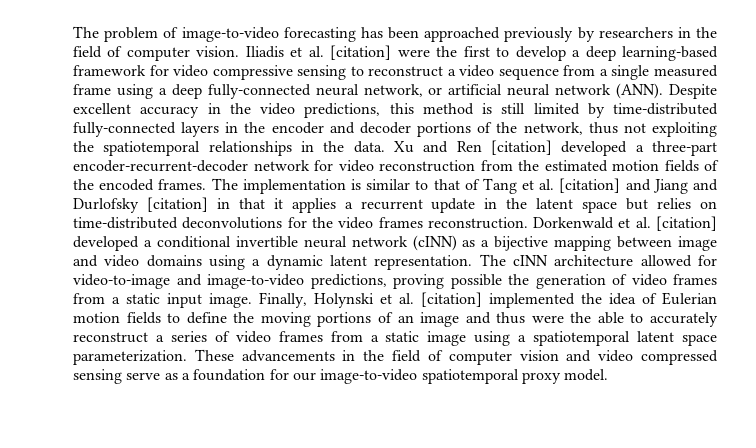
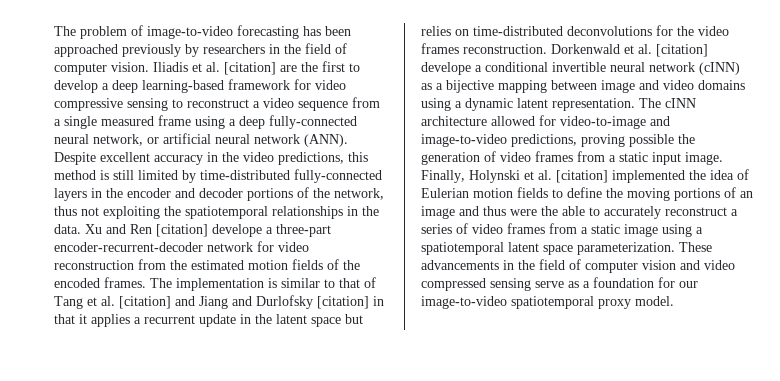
- Iliadis et al. [citation] were the first to develop a deep learning-based framework for video compressive sensing to reconstruct a video sequence from a single measured frame using a deep fully-connected neural network, or artificial neural network (ANN).
+ Iliadis et al. [citation] are the first to develop a deep learning-based framework for video compressive sensing to reconstruct a video sequence from a single measured frame using a deep fully-connected neural network, or artificial neural network (ANN).
- Xu and Ren [citation] developed a three-part encoder-recurrent-decoder network for video reconstruction from the estimated motion fields of the encoded frames.
+ Xu and Ren [citation] develope a three-part encoder-recurrent-decoder network for video reconstruction from the estimated motion fields of the encoded frames.
- Dorkenwald et al. [citation] developed a conditional invertible neural network (cINN) as a bijective mapping between image and video domains using a dynamic latent representation.
+ Dorkenwald et al. [citation] develope a conditional invertible neural network (cINN) as a bijective mapping between image and video domains using a dynamic latent representation.

